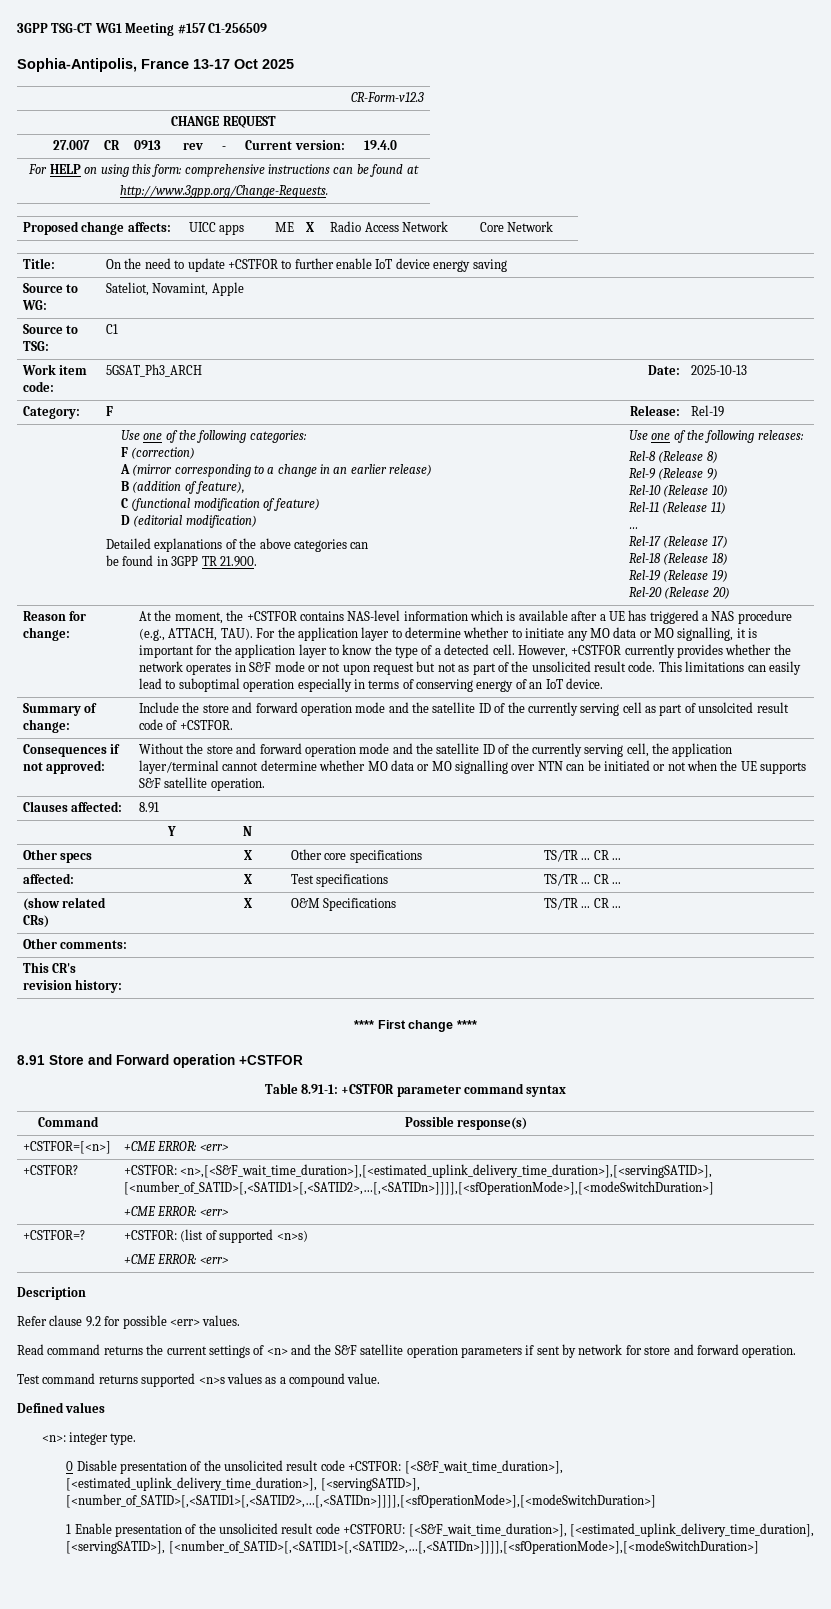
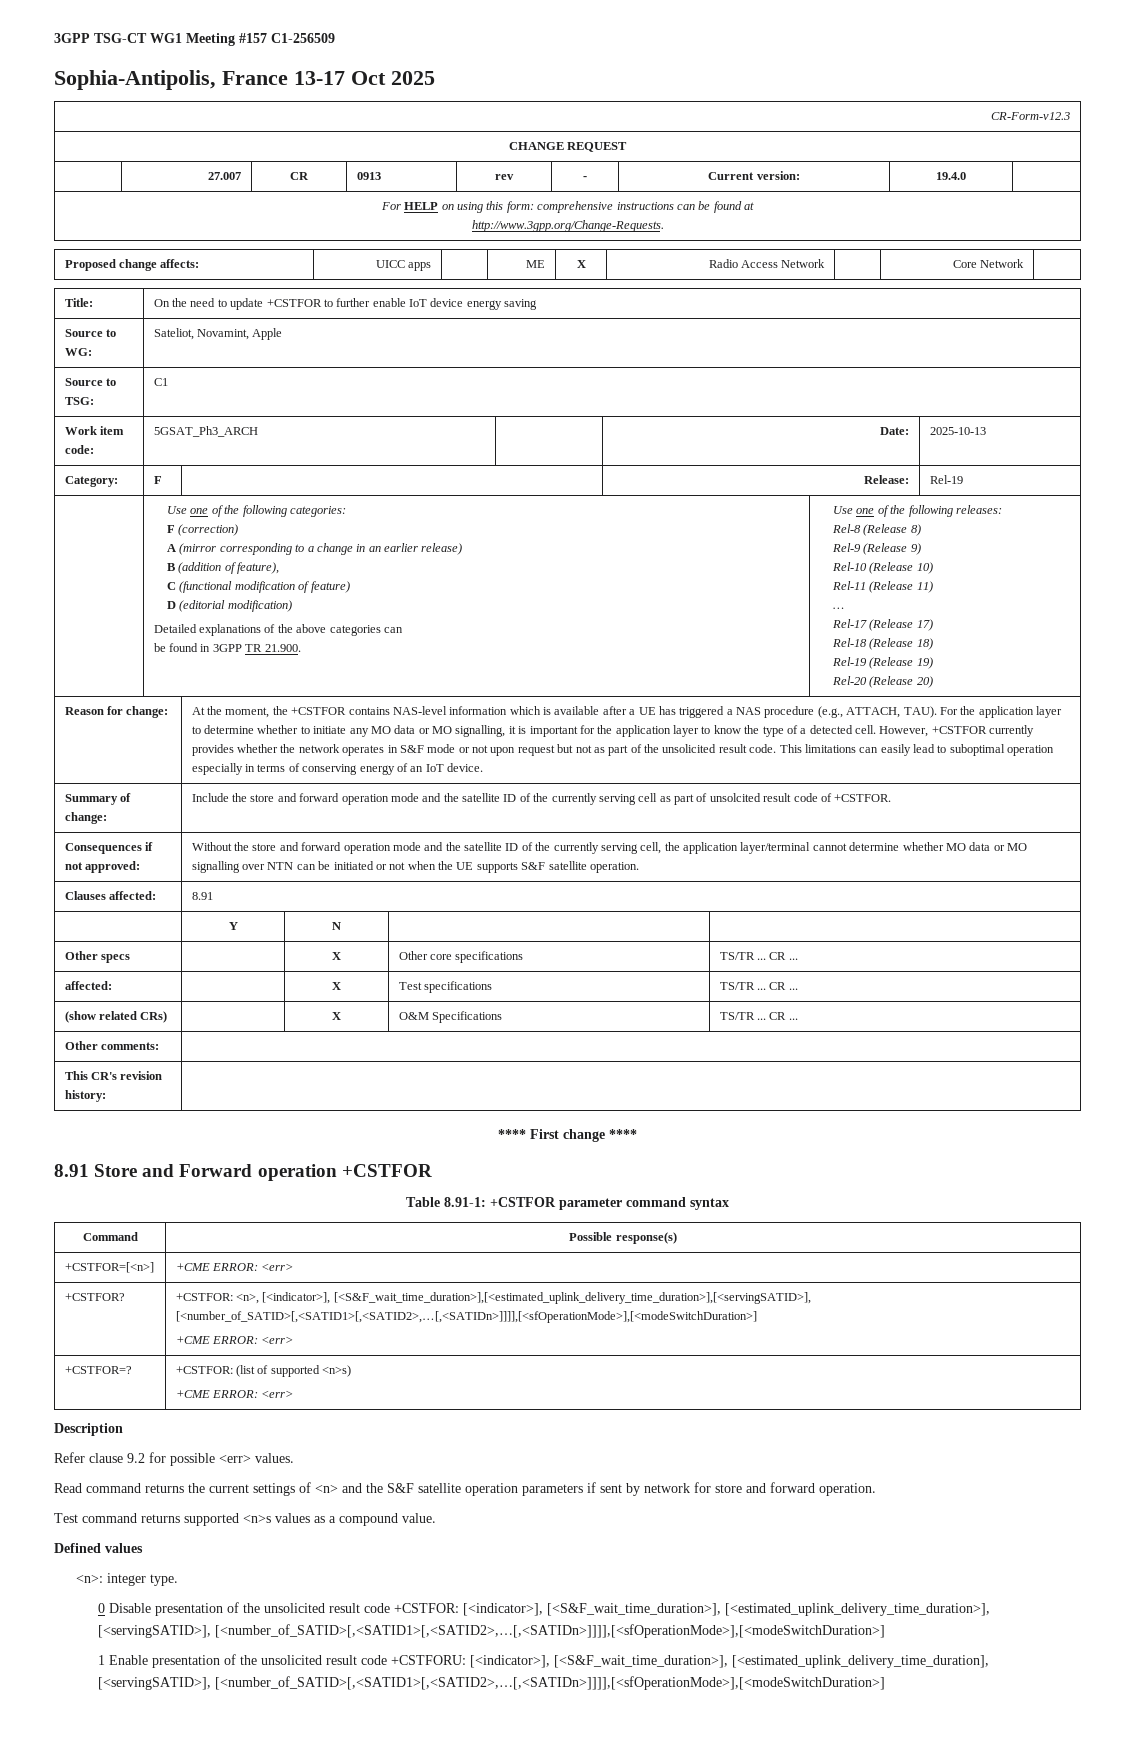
- +CSTFOR? | +CSTFOR: <n>,[<S&F_wait_time_duration>],[<estimated_uplink_delivery_time_duration>],[<servingSATID>], [<number_of_SATID>[,<SATID1>[,<SATID2>,…[,<SATIDn>]]]],[<sfOperationMode>],[<modeSwitchDuration>]
+ +CSTFOR? | +CSTFOR: <n>, [<indicator>], [<S&F_wait_time_duration>],[<estimated_uplink_delivery_time_duration>],[<servingSATID>], [<number_of_SATID>[,<SATID1>[,<SATID2>,…[,<SATIDn>]]]],[<sfOperationMode>],[<modeSwitchDuration>]
- 0 Disable presentation of the unsolicited result code +CSTFOR: [<S&F_wait_time_duration>], [<estimated_uplink_delivery_time_duration>], [<servingSATID>], [<number_of_SATID>[,<SATID1>[,<SATID2>,…[,<SATIDn>]]]],[<sfOperationMode>],[<modeSwitchDuration>]
+ 0 Disable presentation of the unsolicited result code +CSTFOR: [<indicator>], [<S&F_wait_time_duration>], [<estimated_uplink_delivery_time_duration>], [<servingSATID>], [<number_of_SATID>[,<SATID1>[,<SATID2>,…[,<SATIDn>]]]],[<sfOperationMode>],[<modeSwitchDuration>]
- 1 Enable presentation of the unsolicited result code +CSTFORU: [<S&F_wait_time_duration>], [<estimated_uplink_delivery_time_duration], [<servingSATID>], [<number_of_SATID>[,<SATID1>[,<SATID2>,…[,<SATIDn>]]]],[<sfOperationMode>],[<modeSwitchDuration>]
+ 1 Enable presentation of the unsolicited result code +CSTFORU: [<indicator>], [<S&F_wait_time_duration>], [<estimated_uplink_delivery_time_duration], [<servingSATID>], [<number_of_SATID>[,<SATID1>[,<SATID2>,…[,<SATIDn>]]]],[<sfOperationMode>],[<modeSwitchDuration>]

